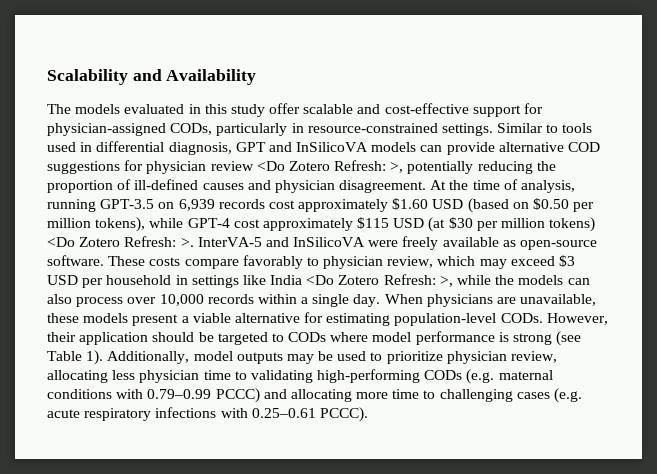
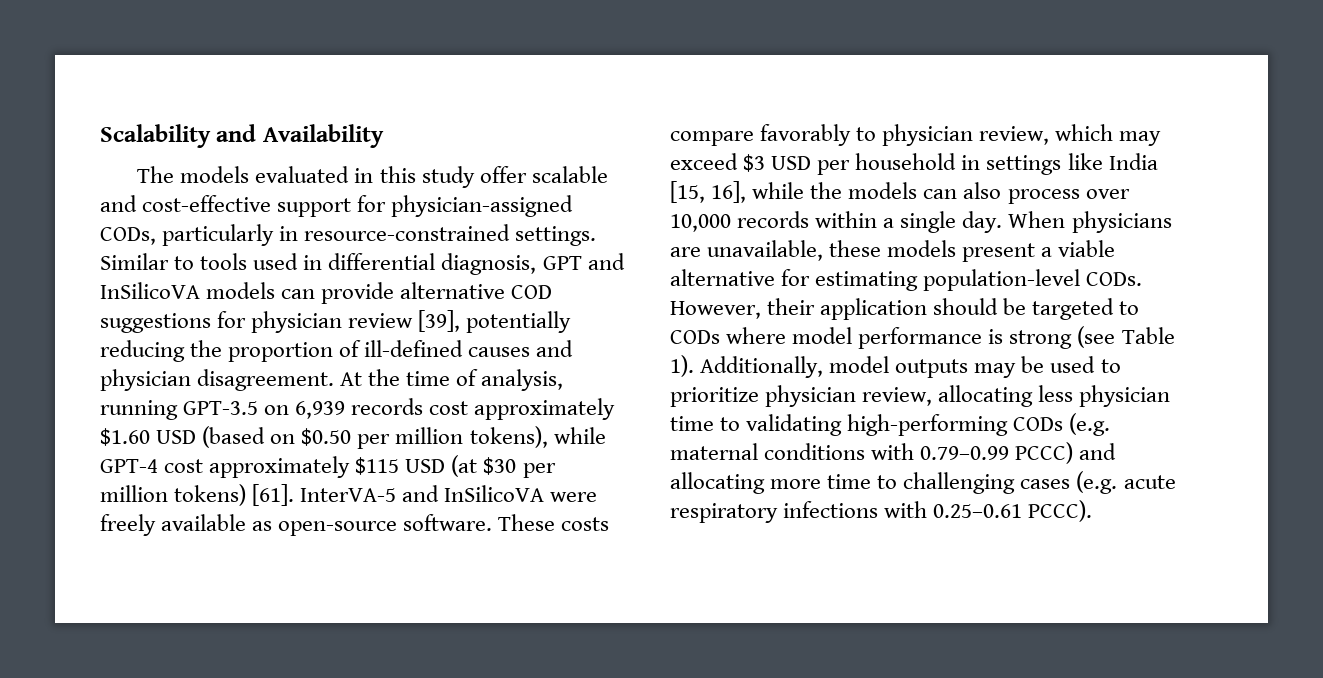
- Similar to tools used in differential diagnosis, GPT and InSilicoVA models can provide alternative COD suggestions for physician review <Do Zotero Refresh: >, potentially reducing the proportion of ill-defined causes and physician disagreement.
+ Similar to tools used in differential diagnosis, GPT and InSilicoVA models can provide alternative COD suggestions for physician review [39], potentially reducing the proportion of ill-defined causes and physician disagreement.
- At the time of analysis, running GPT-3.5 on 6,939 records cost approximately $1.60 USD (based on $0.50 per million tokens), while GPT-4 cost approximately $115 USD (at $30 per million tokens) <Do Zotero Refresh: >.
+ At the time of analysis, running GPT-3.5 on 6,939 records cost approximately $1.60 USD (based on $0.50 per million tokens), while GPT-4 cost approximately $115 USD (at $30 per million tokens) [61].
- These costs compare favorably to physician review, which may exceed $3 USD per household in settings like India <Do Zotero Refresh: >, while the models can also process over 10,000 records within a single day.
+ These costs compare favorably to physician review, which may exceed $3 USD per household in settings like India [15, 16], while the models can also process over 10,000 records within a single day.

